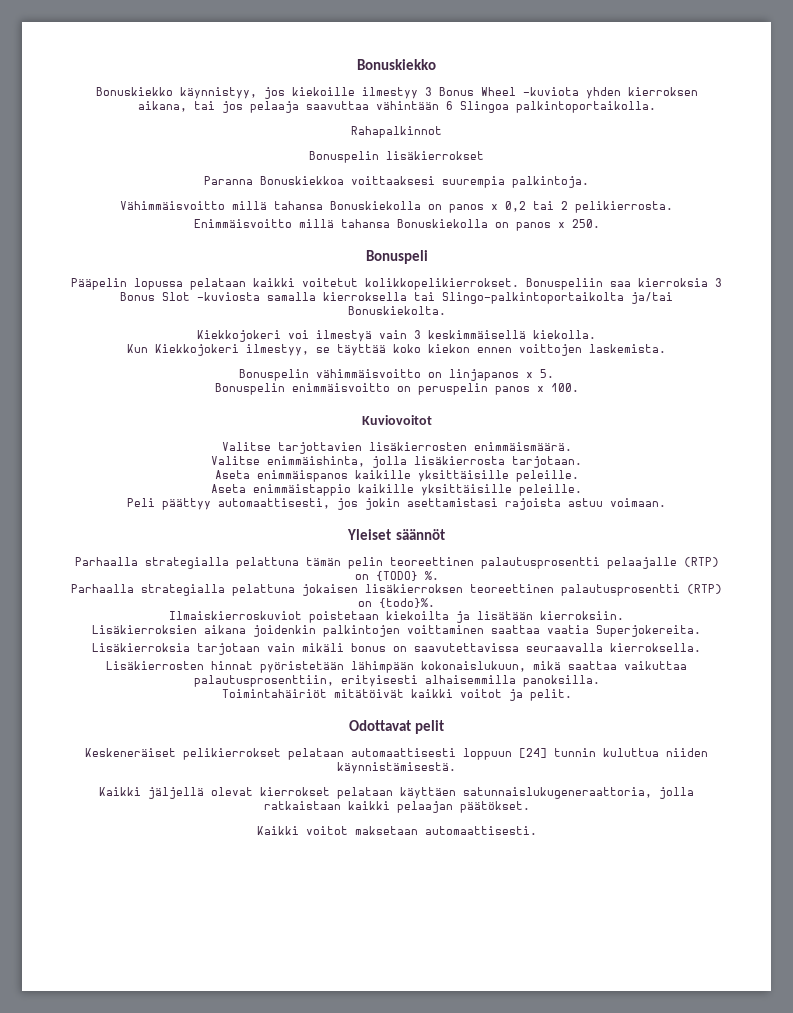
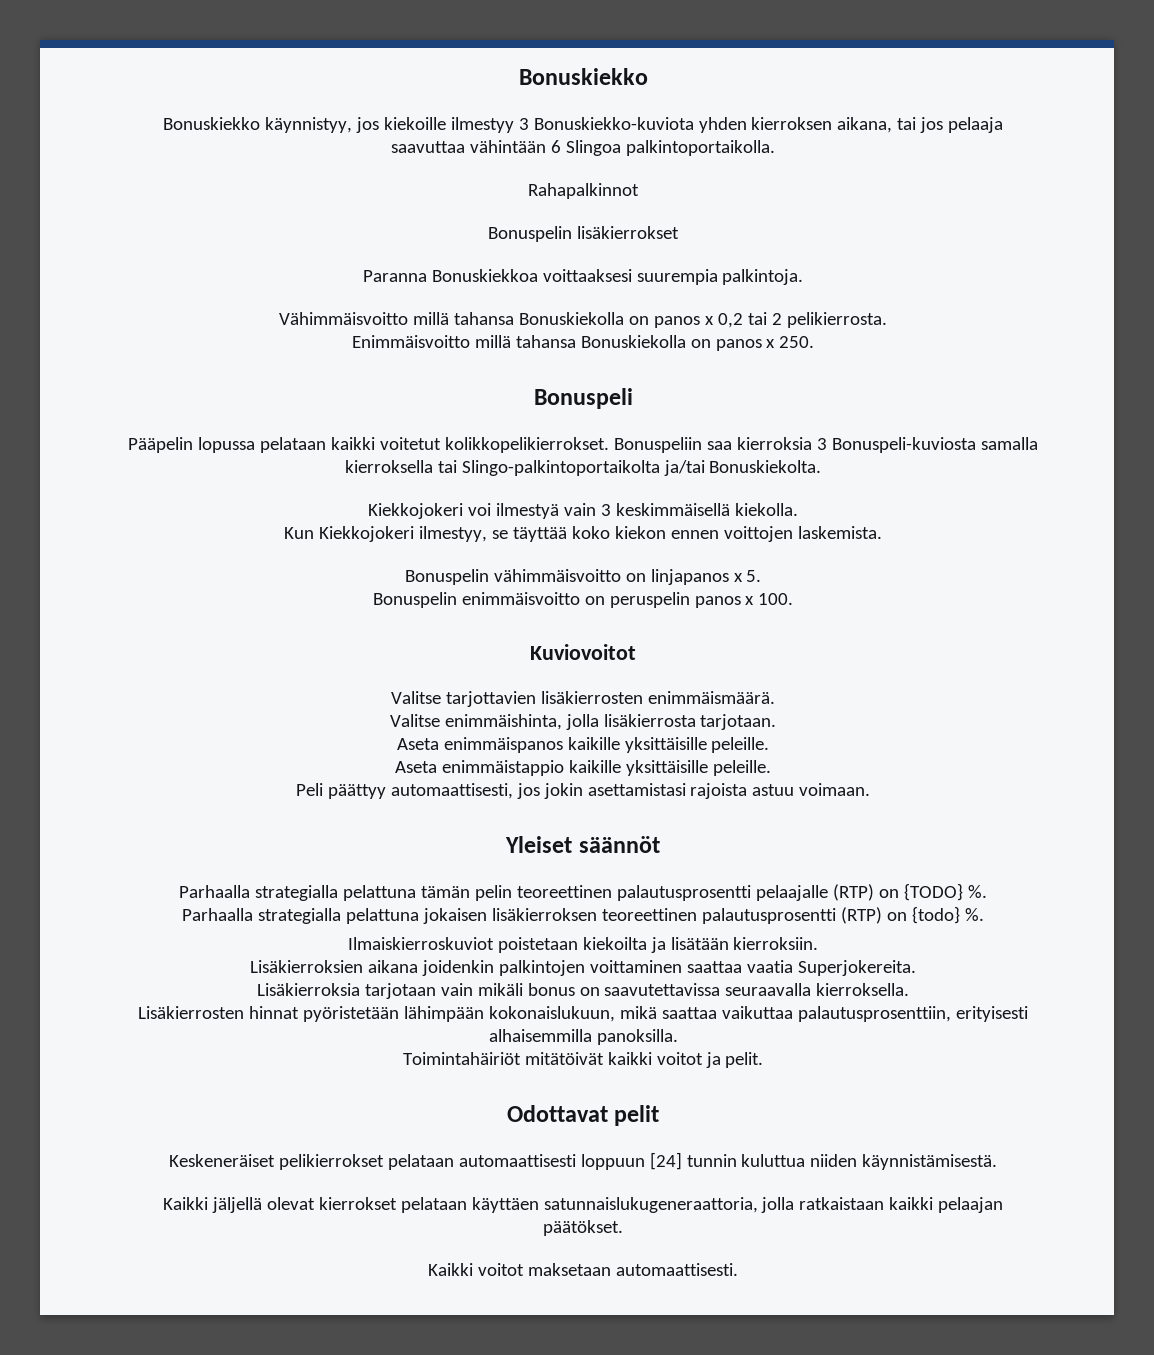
- Bonuskiekko käynnistyy, jos kiekoille ilmestyy 3 Bonus Wheel -kuviota yhden kierroksen aikana, tai jos pelaaja saavuttaa vähintään 6 Slingoa palkintoportaikolla.
+ Bonuskiekko käynnistyy, jos kiekoille ilmestyy 3 Bonuskiekko-kuviota yhden kierroksen aikana, tai jos pelaaja saavuttaa vähintään 6 Slingoa palkintoportaikolla.
- Bonuspeliin saa kierroksia 3 Bonus Slot -kuviosta samalla kierroksella tai Slingo-palkintoportaikolta ja/tai Bonuskiekolta.
+ Bonuspeliin saa kierroksia 3 Bonuspeli-kuviosta samalla kierroksella tai Slingo-palkintoportaikolta ja/tai Bonuskiekolta.
- Parhaalla strategialla pelattuna jokaisen lisäkierroksen teoreettinen palautusprosentti (RTP) on {todo}%.
+ Parhaalla strategialla pelattuna jokaisen lisäkierroksen teoreettinen palautusprosentti (RTP) on {todo} %.

